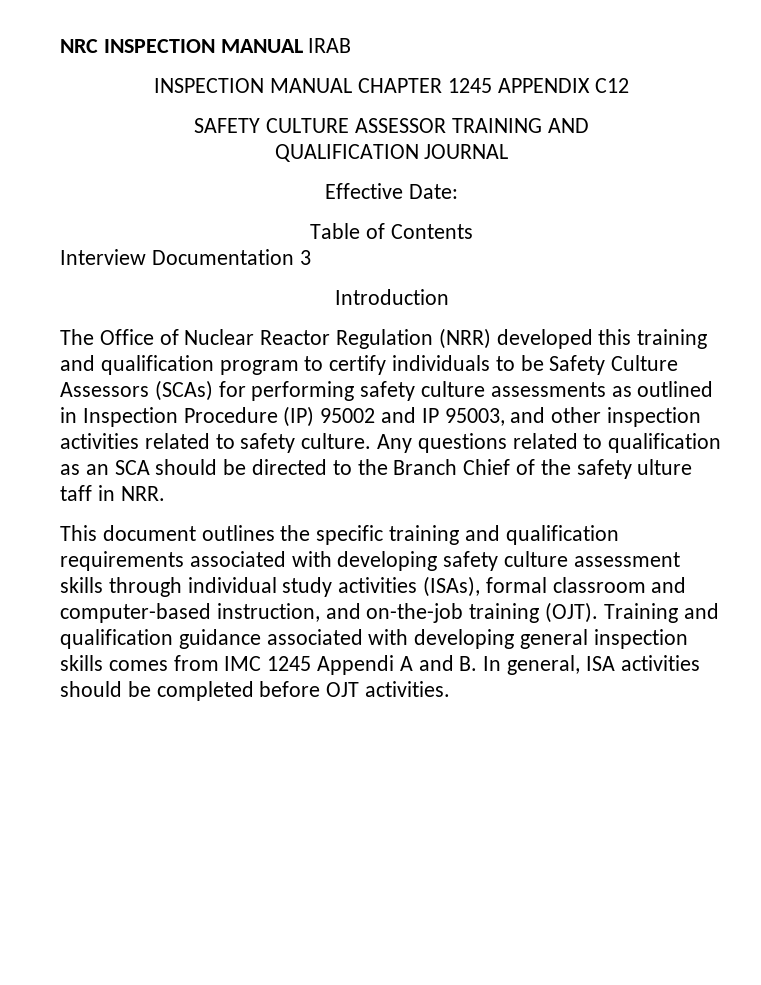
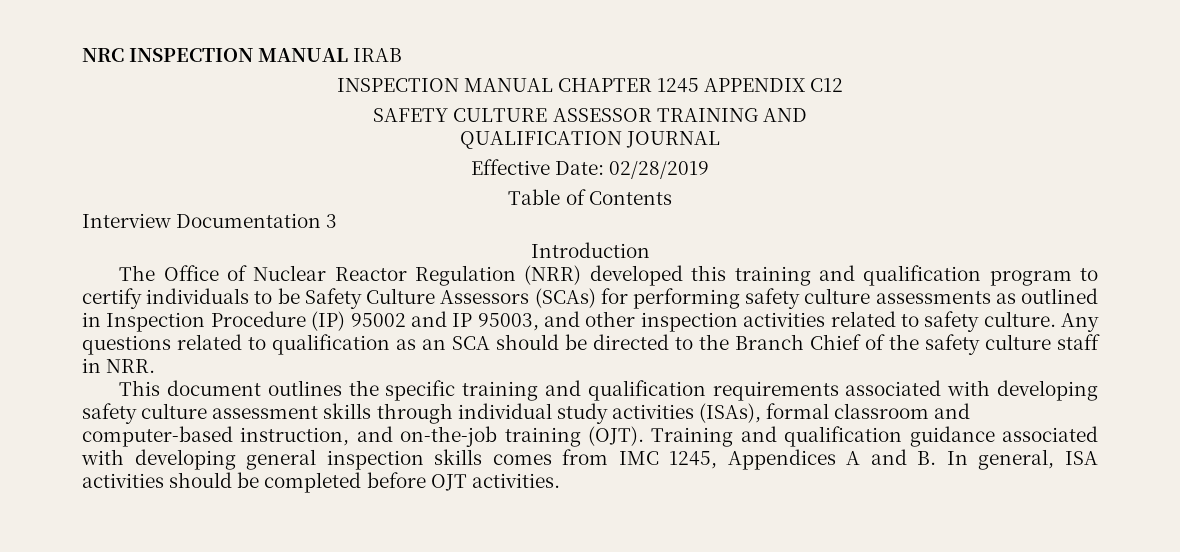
- Effective Date:
+ Effective Date: 02/28/2019
- Any questions related to qualification as an SCA should be directed to the Branch Chief of the safety ulture taff in NRR.
+ Any questions related to qualification as an SCA should be directed to the Branch Chief of the safety culture staff in NRR.
- Training and qualification guidance associated with developing general inspection skills comes from IMC 1245 Appendi A and B. In general, ISA activities should be completed before OJT activities.
+ Training and qualification guidance associated with developing general inspection skills comes from IMC 1245, Appendices A and B. In general, ISA activities should be completed before OJT activities.

